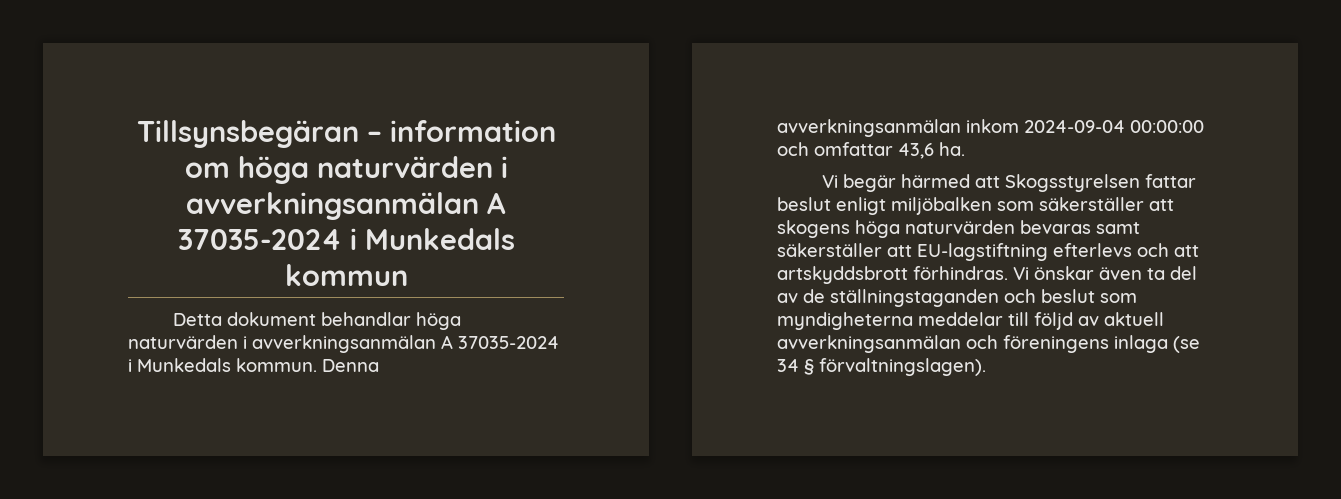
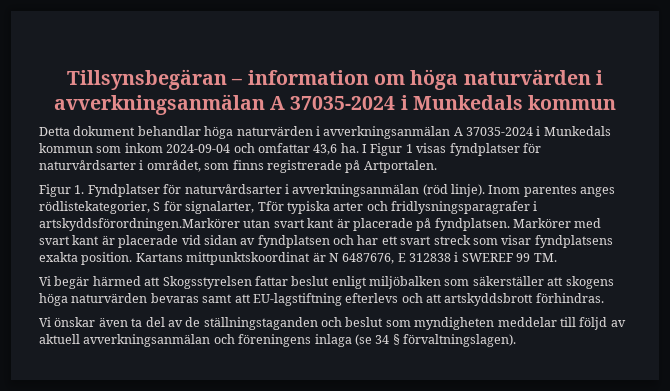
- Detta dokument behandlar höga naturvärden i avverkningsanmälan A 37035-2024 i Munkedals kommun. Denna avverkningsanmälan inkom 2024-09-04 00:00:00 och omfattar 43,6 ha.
+ Detta dokument behandlar höga naturvärden i avverkningsanmälan A 37035-2024 i Munkedals kommun som inkom 2024-09-04 och omfattar 43,6 ha. I Figur 1 visas fyndplatser för naturvårdsarter i området, som finns registrerade på Artportalen.
+ Figur 1. Fyndplatser för naturvårdsarter i avverkningsanmälan (röd linje). Inom parentes anges rödlistekategorier, S för signalarter, Tför typiska arter och fridlysningsparagrafer i artskyddsförordningen.Markörer utan svart kant är placerade på fyndplatsen. Markörer med svart kant är placerade vid sidan av fyndplatsen och har ett svart streck som visar fyndplatsens exakta position. Kartans mittpunktskoordinat är N 6487676, E 312838 i SWEREF 99 TM.
- Vi begär härmed att Skogsstyrelsen fattar beslut enligt miljöbalken som säkerställer att skogens höga naturvärden bevaras samt säkerställer att EU-lagstiftning efterlevs och att artskyddsbrott förhindras. Vi önskar även ta del av de ställningstaganden och beslut som myndigheterna meddelar till följd av aktuell avverkningsanmälan och föreningens inlaga (se 34 § förvaltningslagen).
+ Vi begär härmed att Skogsstyrelsen fattar beslut enligt miljöbalken som säkerställer att skogens höga naturvärden bevaras samt att EU-lagstiftning efterlevs och att artskyddsbrott förhindras.
+ Vi önskar även ta del av de ställningstaganden och beslut som myndigheten meddelar till följd av aktuell avverkningsanmälan och föreningens inlaga (se 34 § förvaltningslagen).

